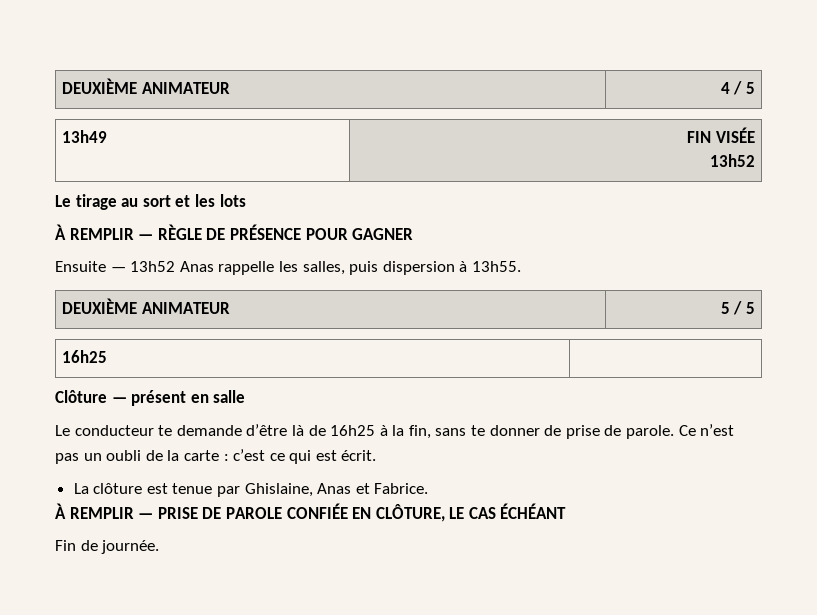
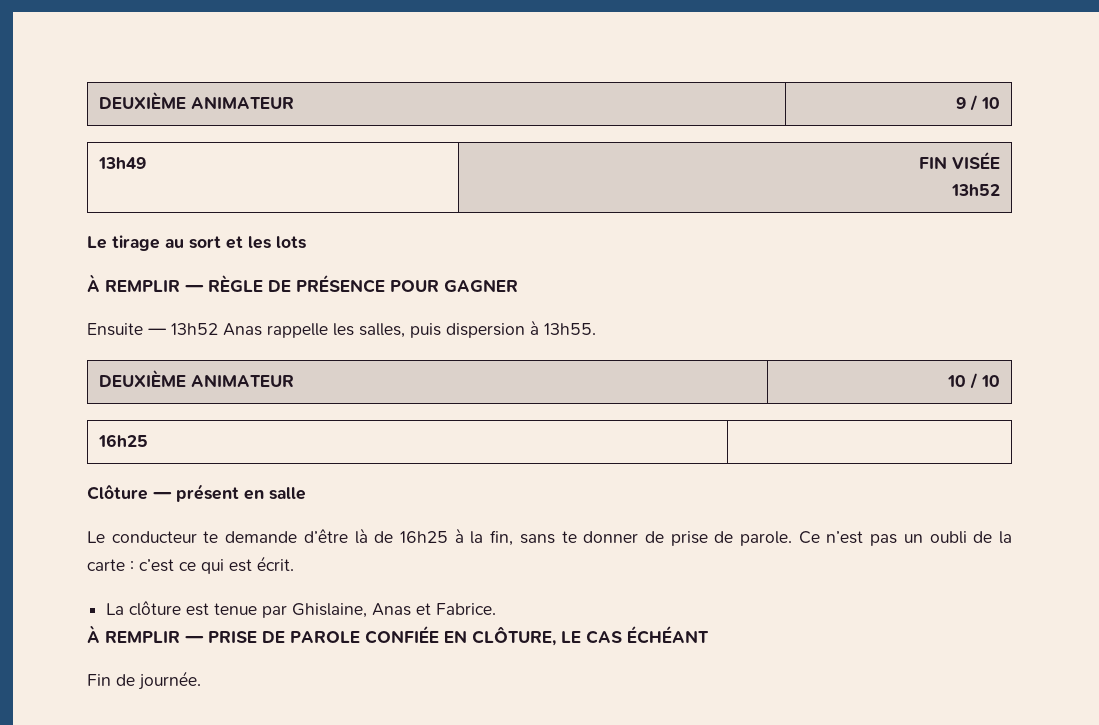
- DEUXIÈME ANIMATEUR | 4 / 5
+ DEUXIÈME ANIMATEUR | 9 / 10
- DEUXIÈME ANIMATEUR | 5 / 5
+ DEUXIÈME ANIMATEUR | 10 / 10

